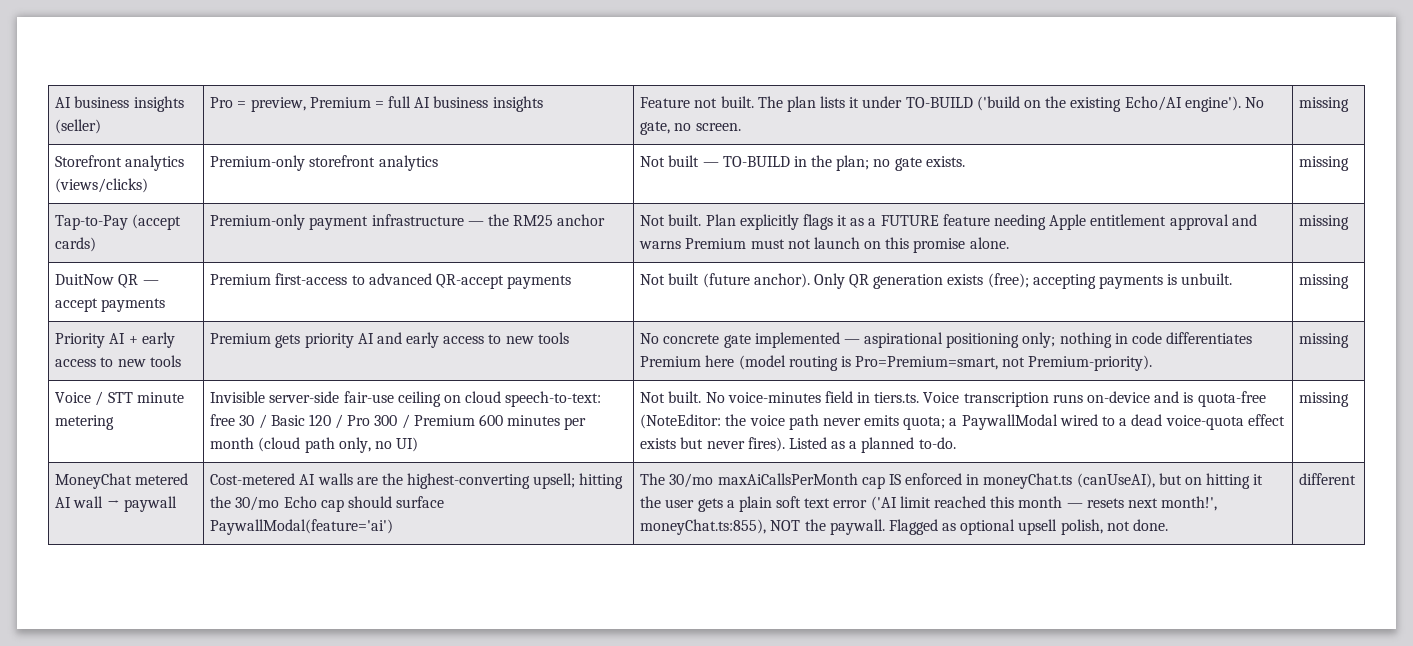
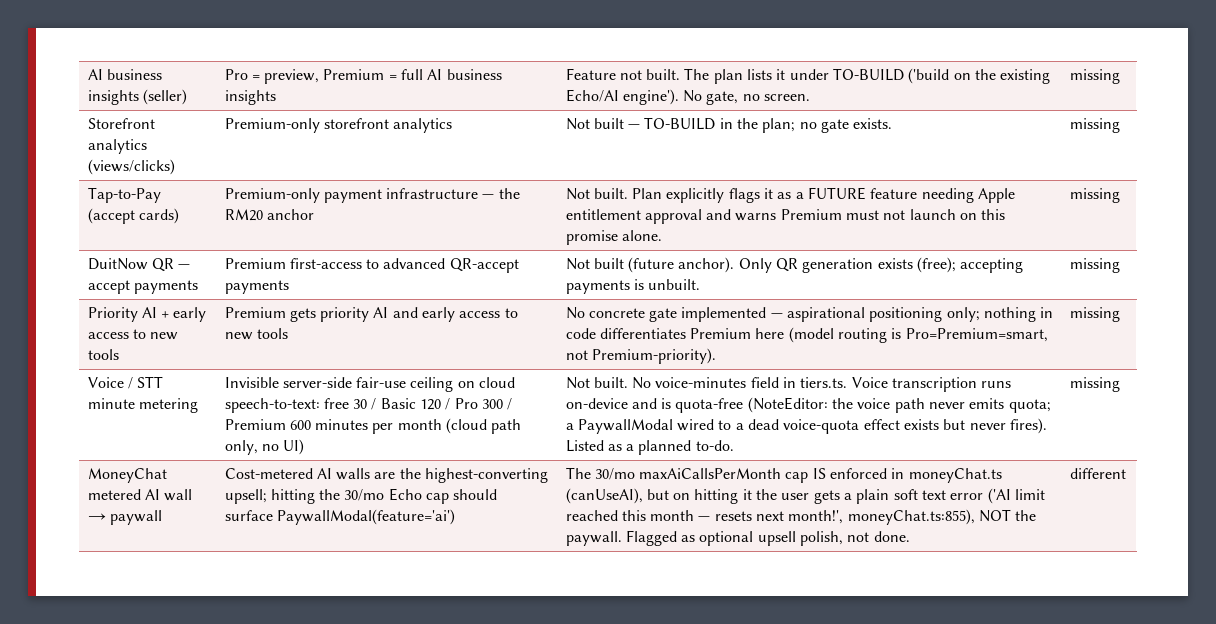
- Tap-to-Pay (accept cards) | Premium-only payment infrastructure — the RM25 anchor | Not built. Plan explicitly flags it as a FUTURE feature needing Apple entitlement approval and warns Premium must not launch on this promise alone. | missing
+ Tap-to-Pay (accept cards) | Premium-only payment infrastructure — the RM20 anchor | Not built. Plan explicitly flags it as a FUTURE feature needing Apple entitlement approval and warns Premium must not launch on this promise alone. | missing

